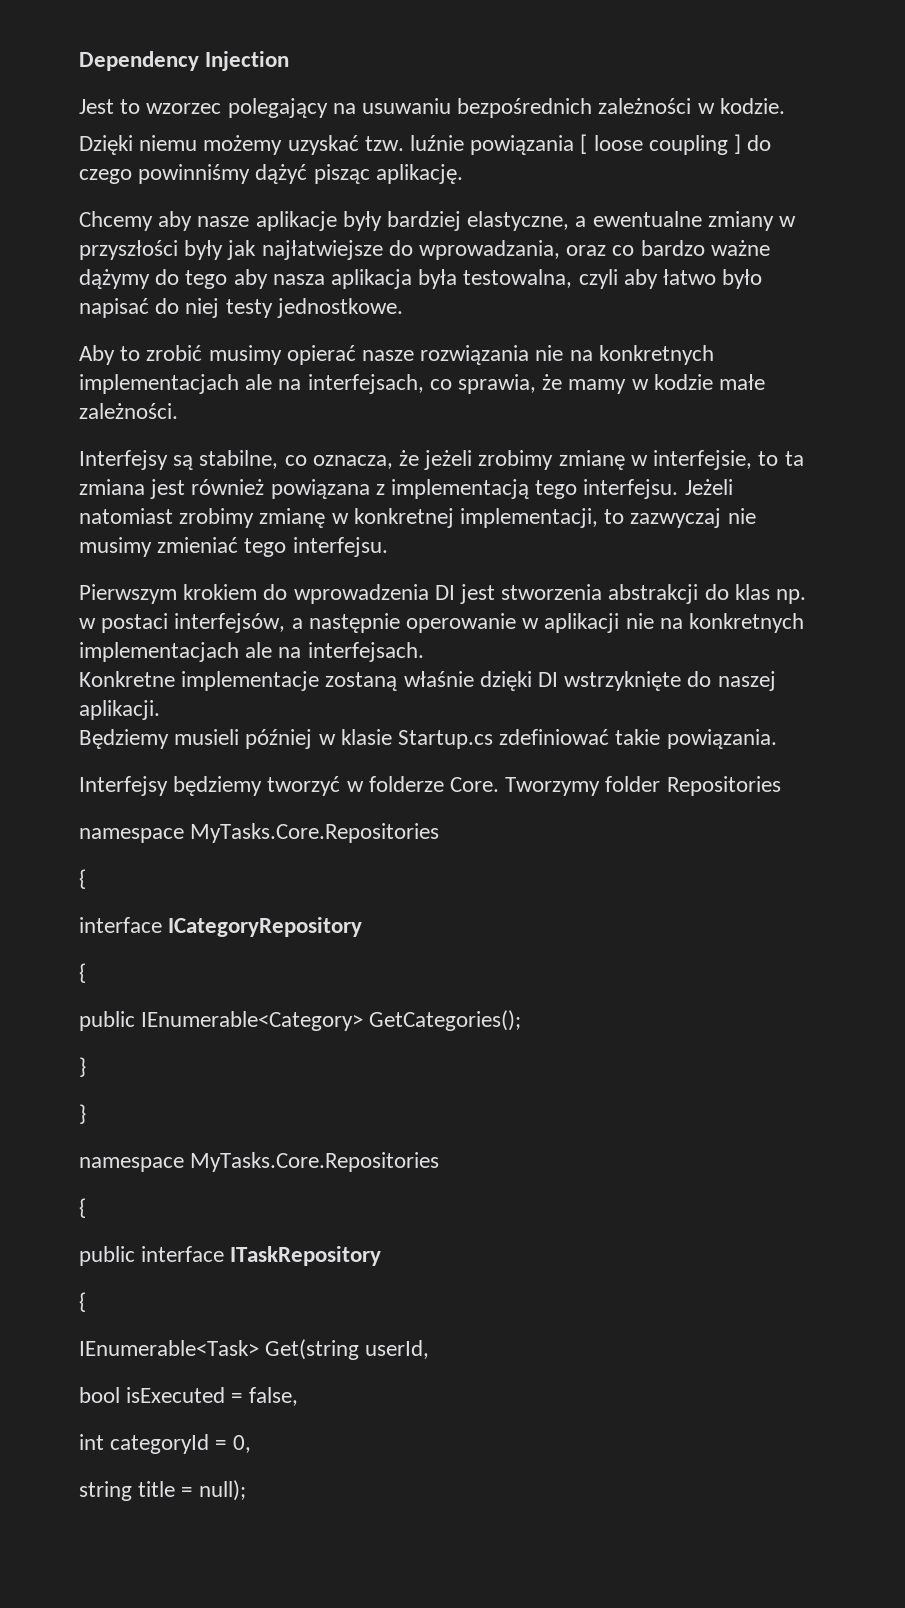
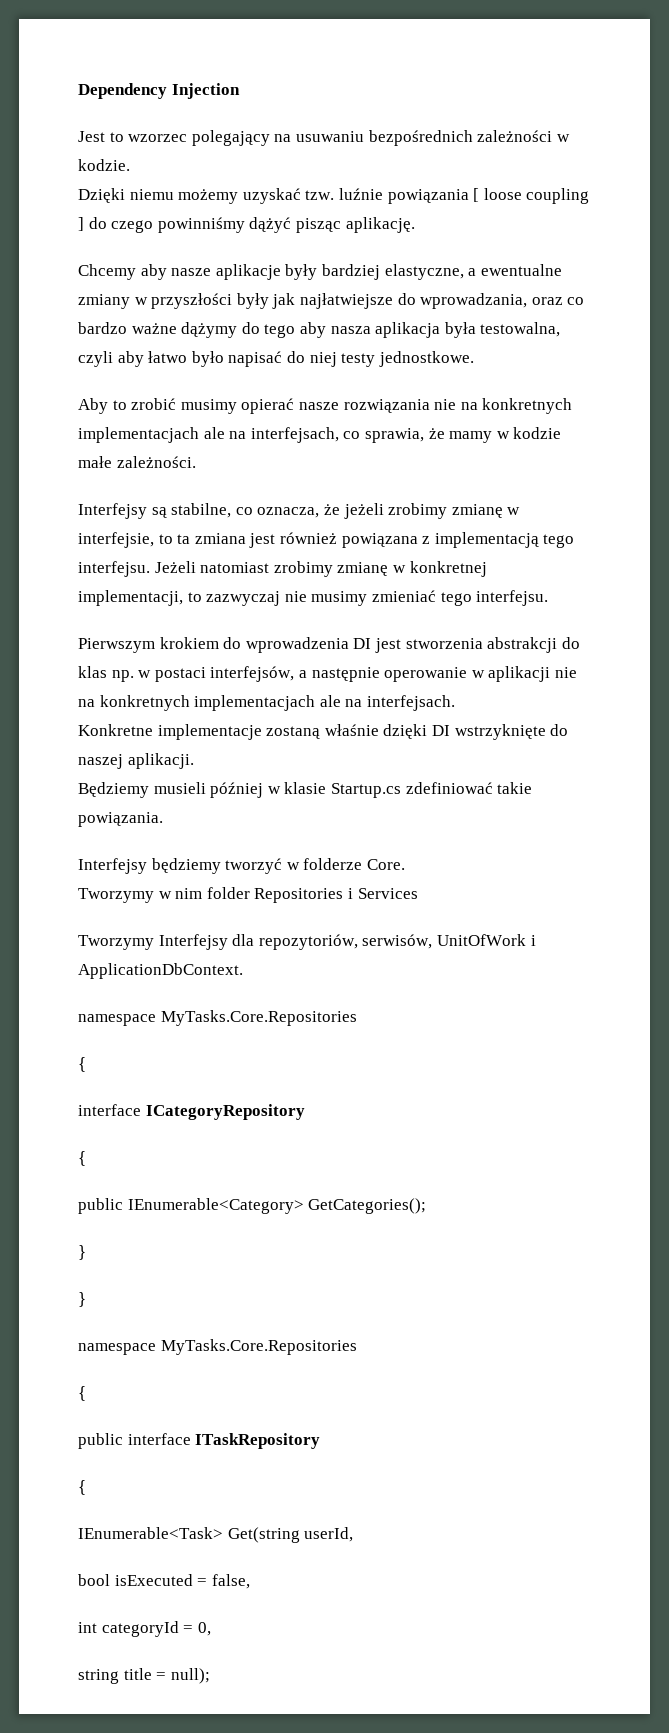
- Interfejsy będziemy tworzyć w folderze Core. Tworzymy folder Repositories
+ Interfejsy będziemy tworzyć w folderze Core.
+ Tworzymy w nim folder Repositories i Services
+ Tworzymy Interfejsy dla repozytoriów, serwisów, UnitOfWork i ApplicationDbContext.

